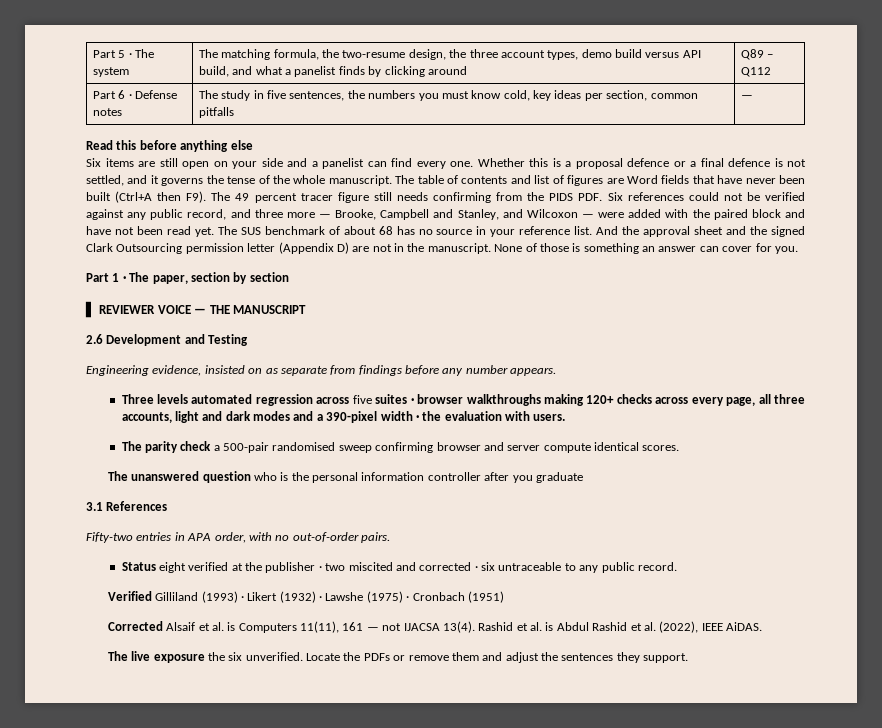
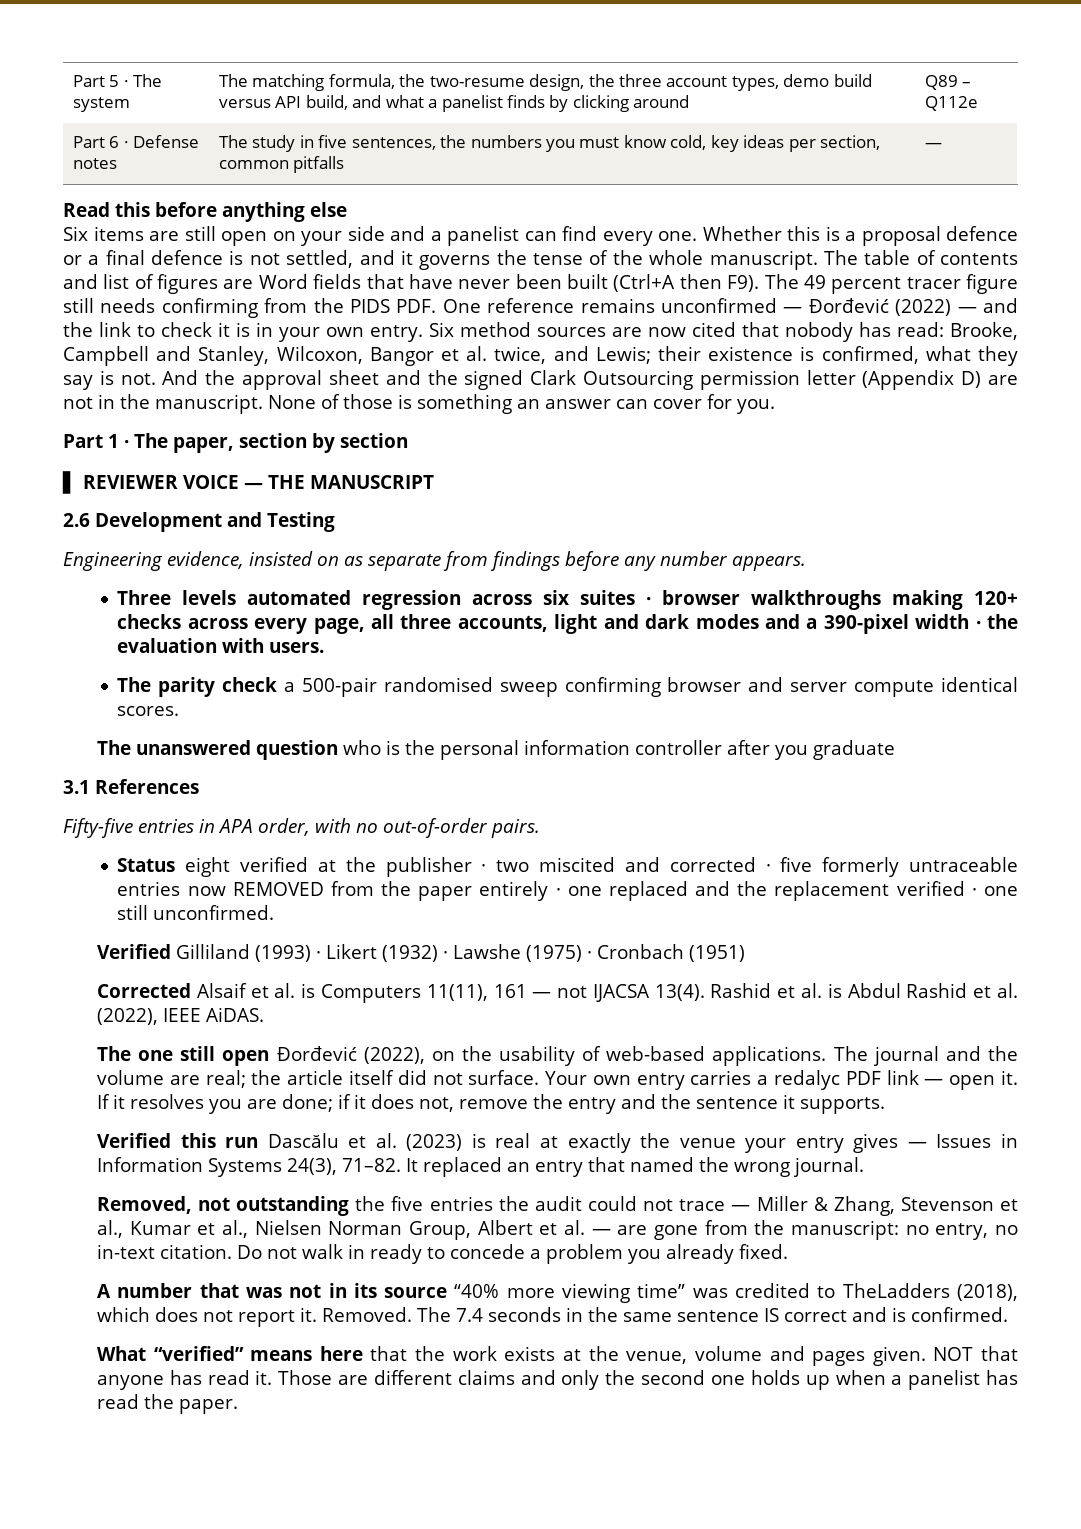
- Part 5 · The system | The matching formula, the two-resume design, the three account types, demo build versus API build, and what a panelist finds by clicking around | Q89 – Q112
+ Part 5 · The system | The matching formula, the two-resume design, the three account types, demo build versus API build, and what a panelist finds by clicking around | Q89 – Q112e
- The table of contents and list of figures are Word fields that have never been built (Ctrl+A then F9). The 49 percent tracer figure still needs confirming from the PIDS PDF. Six references could not be verified against any public record, and three more — Brooke, Campbell and Stanley, and Wilcoxon — were added with the paired block and have not been read yet. The SUS benchmark of about 68 has no source in your reference list.
+ The table of contents and list of figures are Word fields that have never been built (Ctrl+A then F9). The 49 percent tracer figure still needs confirming from the PIDS PDF. One reference remains unconfirmed — Đorđević (2022) — and the link to check it is in your own entry. Six method sources are now cited that nobody has read: Brooke, Campbell and Stanley, Wilcoxon, Bangor et al. twice, and Lewis; their existence is confirmed, what they say is not.
- Three levels automated regression across five suites · browser walkthroughs making 120+ checks across every page, all three accounts, light and dark modes and a 390-pixel width · the evaluation with users.
+ Three levels automated regression across six suites · browser walkthroughs making 120+ checks across every page, all three accounts, light and dark modes and a 390-pixel width · the evaluation with users.
- Fifty-two entries in APA order, with no out-of-order pairs.
+ Fifty-five entries in APA order, with no out-of-order pairs.
- Status eight verified at the publisher · two miscited and corrected · six untraceable to any public record.
+ Status eight verified at the publisher · two miscited and corrected · five formerly untraceable entries now REMOVED from the paper entirely · one replaced and the replacement verified · one still unconfirmed.
- The live exposure the six unverified. Locate the PDFs or remove them and adjust the sentences they support.
+ The one still open Đorđević (2022), on the usability of web-based applications. The journal and the volume are real; the article itself did not surface. Your own entry carries a redalyc PDF link — open it. If it resolves you are done; if it does not, remove the entry and the sentence it supports.
+ Verified this run Dascălu et al. (2023) is real at exactly the venue your entry gives — Issues in Information Systems 24(3), 71–82. It replaced an entry that named the wrong journal.
+ Removed, not outstanding the five entries the audit could not trace — Miller & Zhang, Stevenson et al., Kumar et al., Nielsen Norman Group, Albert et al. — are gone from the manuscript: no entry, no in-text citation. Do not walk in ready to concede a problem you already fixed.
+ A number that was not in its source “40% more viewing time” was credited to TheLadders (2018), which does not report it. Removed. The 7.4 seconds in the same sentence IS correct and is confirmed.
+ What “verified” means here that the work exists at the venue, volume and pages given. NOT that anyone has read it. Those are different claims and only the second one holds up when a panelist has read the paper.

